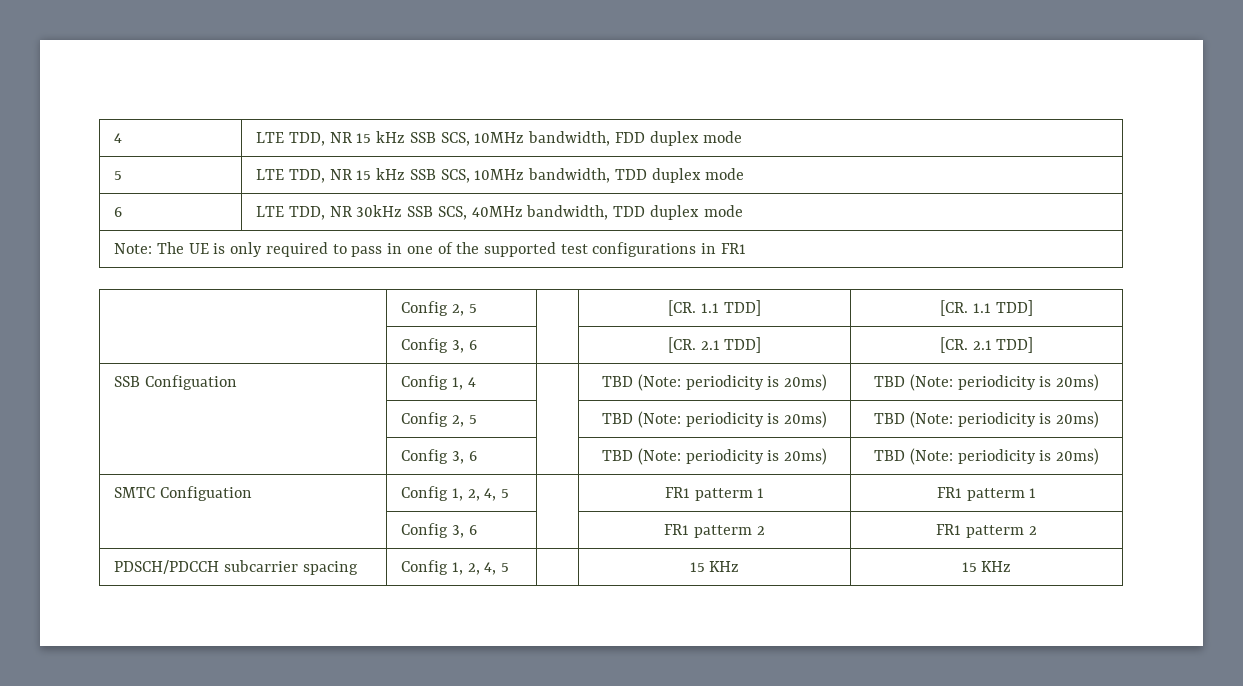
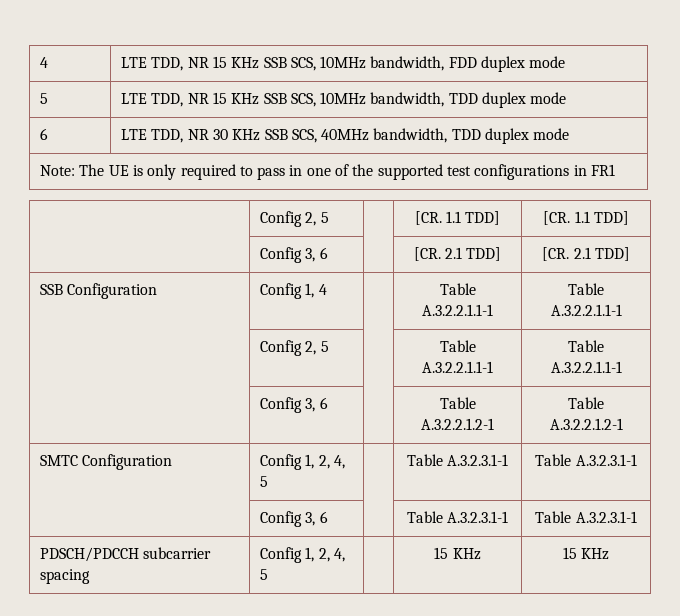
- 4 | LTE TDD, NR 15 kHz SSB SCS, 10MHz bandwidth, FDD duplex mode
+ 4 | LTE TDD, NR 15 KHz SSB SCS, 10MHz bandwidth, FDD duplex mode
- 5 | LTE TDD, NR 15 kHz SSB SCS, 10MHz bandwidth, TDD duplex mode
+ 5 | LTE TDD, NR 15 KHz SSB SCS, 10MHz bandwidth, TDD duplex mode
- 6 | LTE TDD, NR 30kHz SSB SCS, 40MHz bandwidth, TDD duplex mode
+ 6 | LTE TDD, NR 30 KHz SSB SCS, 40MHz bandwidth, TDD duplex mode
- SSB Configuation | Config 1, 4 | | TBD (Note: periodicity is 20ms) | TBD (Note: periodicity is 20ms)
- | Config 2, 5 | | TBD (Note: periodicity is 20ms) | TBD (Note: periodicity is 20ms)
- | Config 3, 6 | | TBD (Note: periodicity is 20ms) | TBD (Note: periodicity is 20ms)
+ SSB Configuration | Config 1, 4 | | Table A.3.2.2.1.1-1 | Table A.3.2.2.1.1-1
+ | Config 2, 5 | | Table A.3.2.2.1.1-1 | Table A.3.2.2.1.1-1
+ | Config 3, 6 | | Table A.3.2.2.1.2-1 | Table A.3.2.2.1.2-1
- SMTC Configuation | Config 1, 2, 4, 5 | | FR1 patterm 1 | FR1 patterm 1
- | Config 3, 6 | | FR1 patterm 2 | FR1 patterm 2
+ SMTC Configuration | Config 1, 2, 4, 5 | | Table A.3.2.3.1-1 | Table A.3.2.3.1-1
+ | Config 3, 6 | | Table A.3.2.3.1-1 | Table A.3.2.3.1-1

